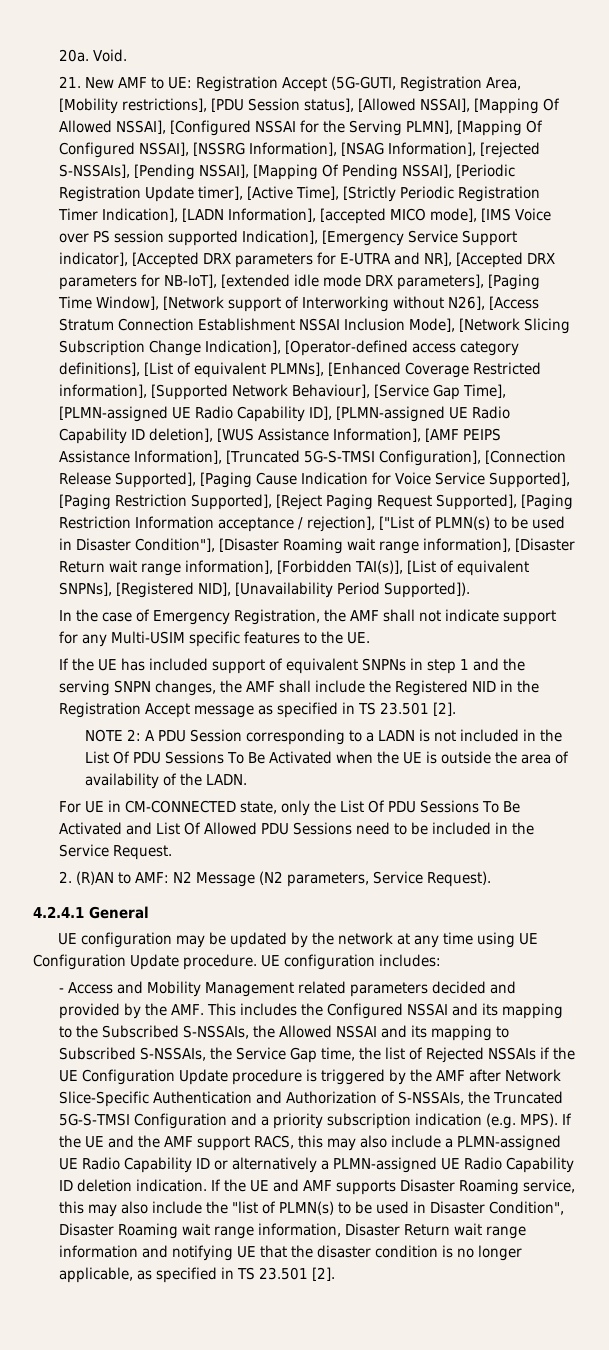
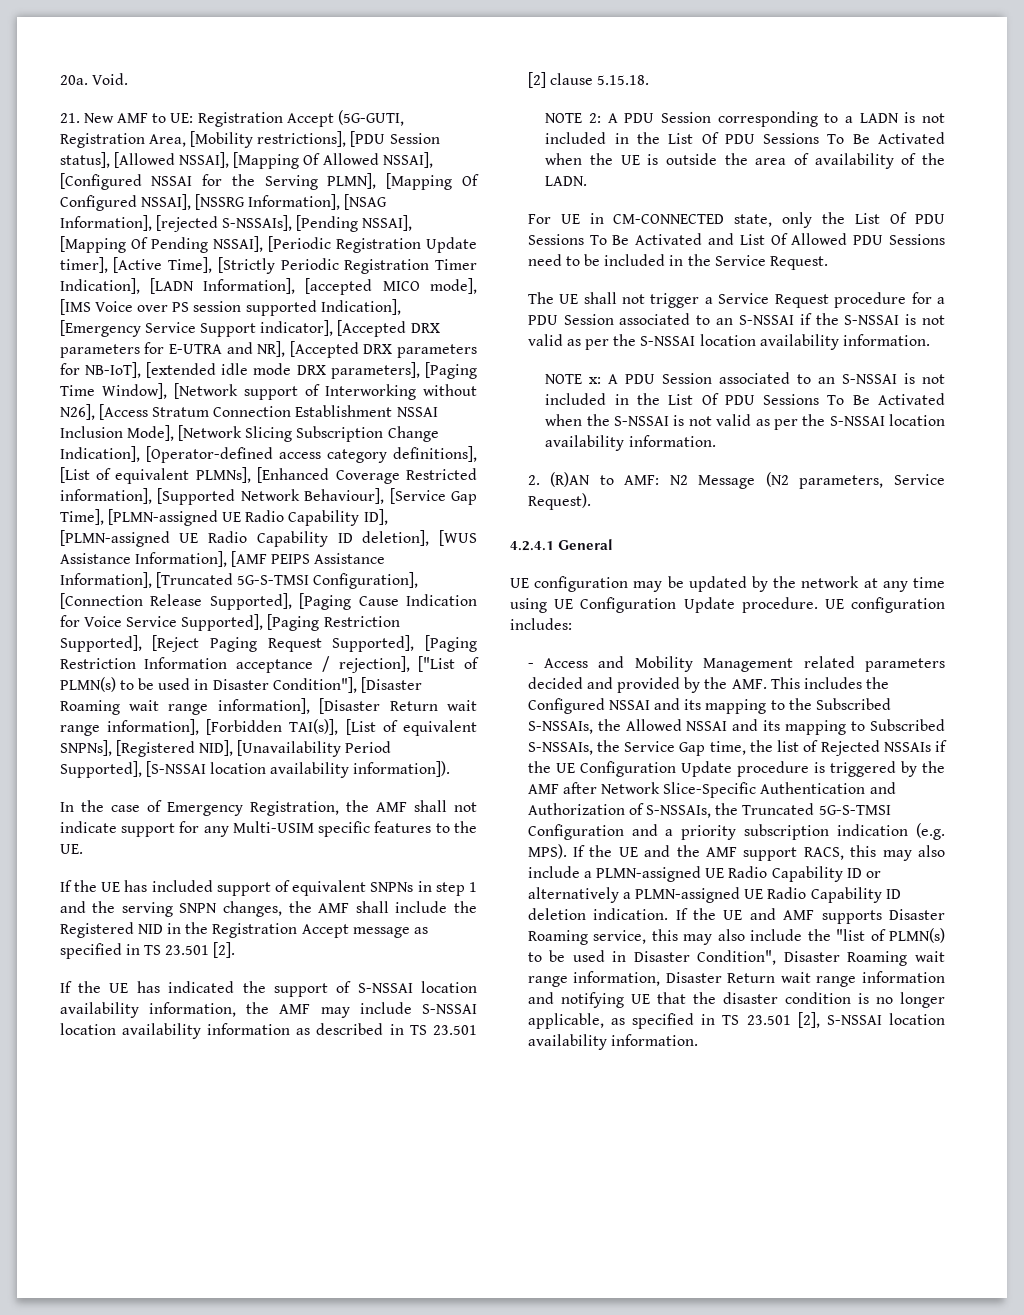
- Registration Accept (5G-GUTI, Registration Area, [Mobility restrictions], [PDU Session status], [Allowed NSSAI], [Mapping Of Allowed NSSAI], [Configured NSSAI for the Serving PLMN], [Mapping Of Configured NSSAI], [NSSRG Information], [NSAG Information], [rejected S-NSSAIs], [Pending NSSAI], [Mapping Of Pending NSSAI], [Periodic Registration Update timer], [Active Time], [Strictly Periodic Registration Timer Indication], [LADN Information], [accepted MICO mode], [IMS Voice over PS session supported Indication], [Emergency Service Support indicator], [Accepted DRX parameters for E-UTRA and NR], [Accepted DRX parameters for NB-IoT], [extended idle mode DRX parameters], [Paging Time Window], [Network support of Interworking without N26], [Access Stratum Connection Establishment NSSAI Inclusion Mode], [Network Slicing Subscription Change Indication], [Operator-defined access category definitions], [List of equivalent PLMNs], [Enhanced Coverage Restricted information], [Supported Network Behaviour], [Service Gap Time], [PLMN-assigned UE Radio Capability ID], [PLMN-assigned UE Radio Capability ID deletion], [WUS Assistance Information], [AMF PEIPS Assistance Information], [Truncated 5G-S-TMSI Configuration], [Connection Release Supported], [Paging Cause Indication for Voice Service Supported], [Paging Restriction Supported], [Reject Paging Request Supported], [Paging Restriction Information acceptance / rejection], ["List of PLMN(s) to be used in Disaster Condition"], [Disaster Roaming wait range information], [Disaster Return wait range information], [Forbidden TAI(s)], [List of equivalent SNPNs], [Registered NID], [Unavailability Period Supported]).
+ Registration Accept (5G-GUTI, Registration Area, [Mobility restrictions], [PDU Session status], [Allowed NSSAI], [Mapping Of Allowed NSSAI], [Configured NSSAI for the Serving PLMN], [Mapping Of Configured NSSAI], [NSSRG Information], [NSAG Information], [rejected S-NSSAIs], [Pending NSSAI], [Mapping Of Pending NSSAI], [Periodic Registration Update timer], [Active Time], [Strictly Periodic Registration Timer Indication], [LADN Information], [accepted MICO mode], [IMS Voice over PS session supported Indication], [Emergency Service Support indicator], [Accepted DRX parameters for E-UTRA and NR], [Accepted DRX parameters for NB-IoT], [extended idle mode DRX parameters], [Paging Time Window], [Network support of Interworking without N26], [Access Stratum Connection Establishment NSSAI Inclusion Mode], [Network Slicing Subscription Change Indication], [Operator-defined access category definitions], [List of equivalent PLMNs], [Enhanced Coverage Restricted information], [Supported Network Behaviour], [Service Gap Time], [PLMN-assigned UE Radio Capability ID], [PLMN-assigned UE Radio Capability ID deletion], [WUS Assistance Information], [AMF PEIPS Assistance Information], [Truncated 5G-S-TMSI Configuration], [Connection Release Supported], [Paging Cause Indication for Voice Service Supported], [Paging Restriction Supported], [Reject Paging Request Supported], [Paging Restriction Information acceptance / rejection], ["List of PLMN(s) to be used in Disaster Condition"], [Disaster Roaming wait range information], [Disaster Return wait range information], [Forbidden TAI(s)], [List of equivalent SNPNs], [Registered NID], [Unavailability Period Supported], [S-NSSAI location availability information]).
+ If the UE has indicated the support of S-NSSAI location availability information, the AMF may include S-NSSAI location availability information as described in TS 23.501 [2] clause 5.15.18.
+ The UE shall not trigger a Service Request procedure for a PDU Session associated to an S-NSSAI if the S-NSSAI is not valid as per the S-NSSAI location availability information.
+ NOTE x: A PDU Session associated to an S-NSSAI is not included in the List Of PDU Sessions To Be Activated when the S-NSSAI is not valid as per the S-NSSAI location availability information.
- If the UE and AMF supports Disaster Roaming service, this may also include the "list of PLMN(s) to be used in Disaster Condition", Disaster Roaming wait range information, Disaster Return wait range information and notifying UE that the disaster condition is no longer applicable, as specified in TS 23.501 [2].
+ If the UE and AMF supports Disaster Roaming service, this may also include the "list of PLMN(s) to be used in Disaster Condition", Disaster Roaming wait range information, Disaster Return wait range information and notifying UE that the disaster condition is no longer applicable, as specified in TS 23.501 [2], S-NSSAI location availability information.

